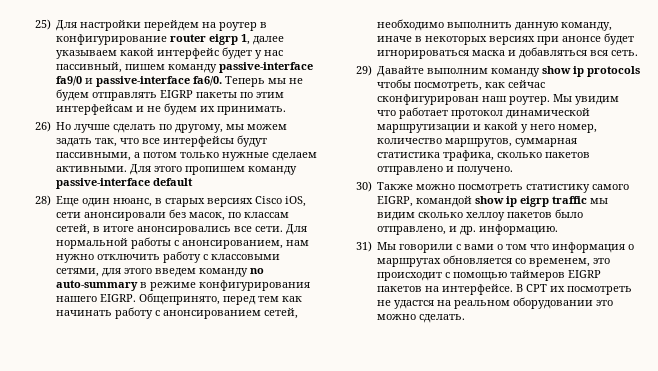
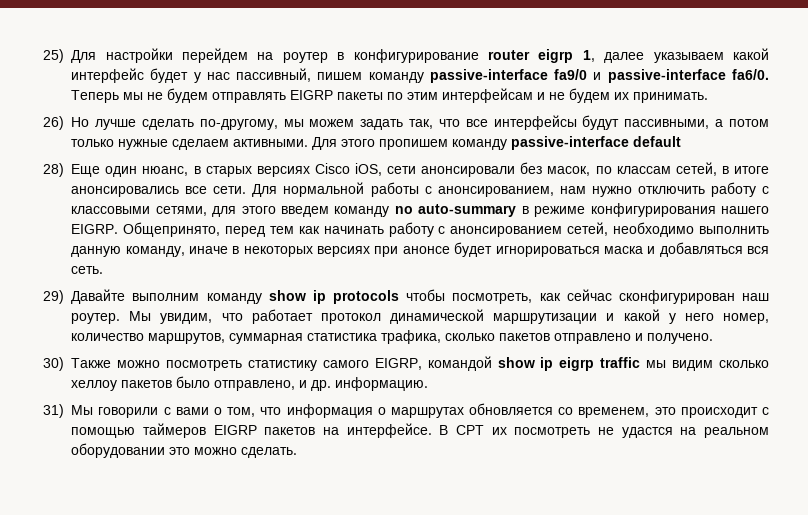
- 26) Но лучше сделать по другому, мы можем задать так, что все интерфейсы будут пассивными, а потом только нужные сделаем активными.
+ 26) Но лучше сделать по-другому, мы можем задать так, что все интерфейсы будут пассивными, а потом только нужные сделаем активными.
- Мы увидим что работает протокол динамической маршрутизации и какой у него номер, количество маршрутов, суммарная статистика трафика, сколько пакетов отправлено и получено.
+ Мы увидим, что работает протокол динамической маршрутизации и какой у него номер, количество маршрутов, суммарная статистика трафика, сколько пакетов отправлено и получено.
- 31) Мы говорили с вами о том что информация о маршрутах обновляется со временем, это происходит с помощью таймеров EIGRP пакетов на интерфейсе.
+ 31) Мы говорили с вами о том, что информация о маршрутах обновляется со временем, это происходит с помощью таймеров EIGRP пакетов на интерфейсе.

